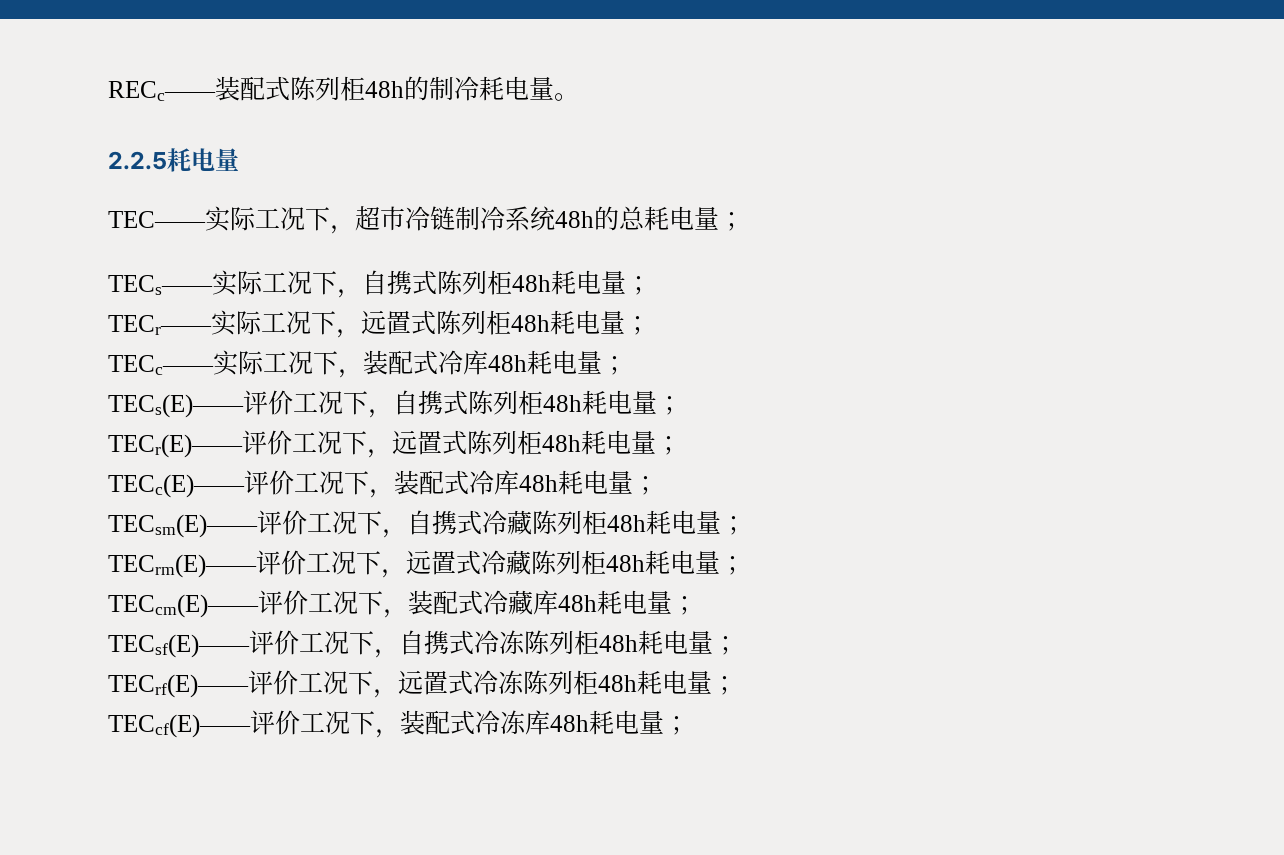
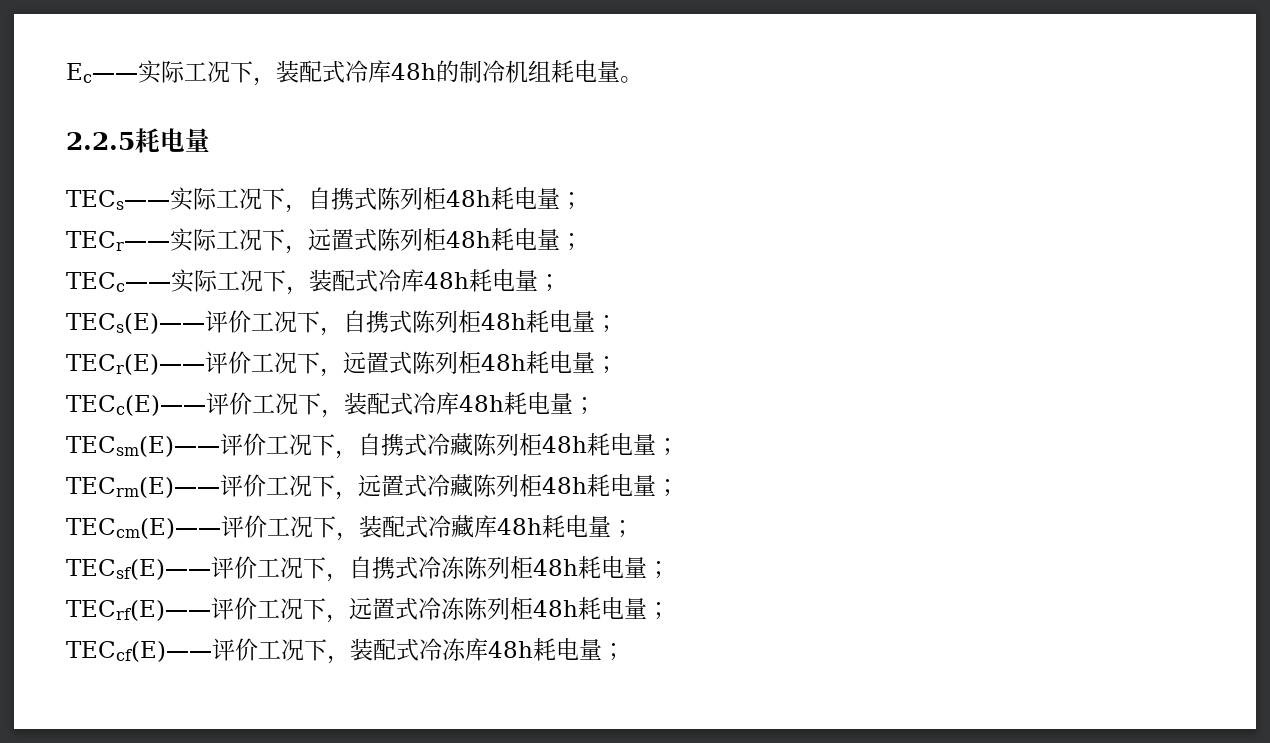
- RECc——装配式陈列柜48h的制冷耗电量。
+ Ec——实际工况下，装配式冷库48h的制冷机组耗电量。
- TEC——实际工况下，超市冷链制冷系统48h的总耗电量；

